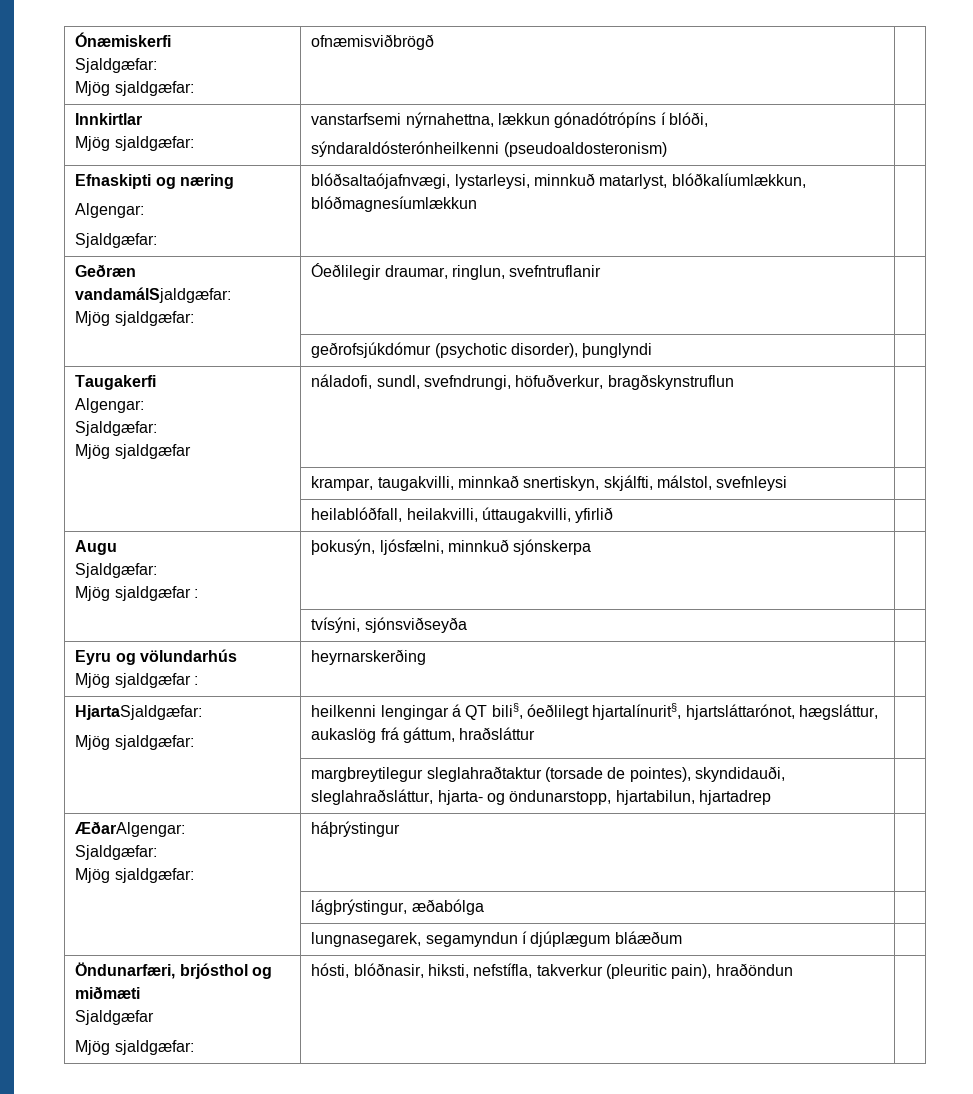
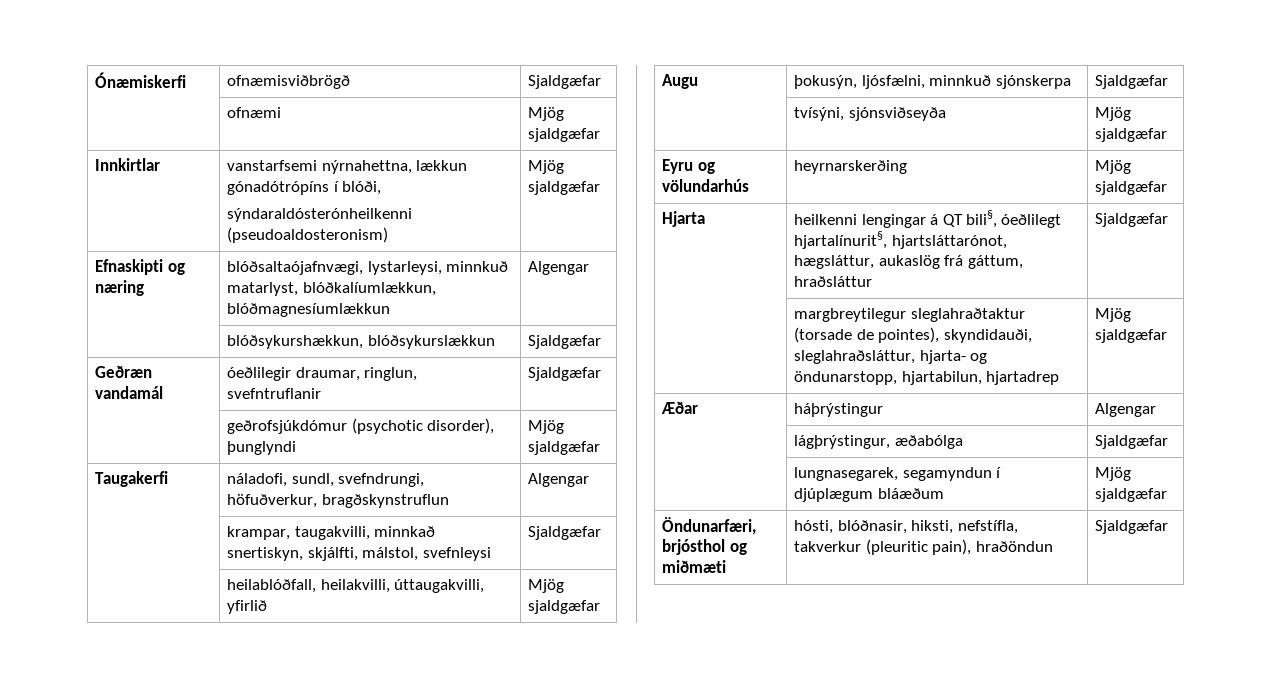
- Ónæmiskerfi
- Sjaldgæfar:
- Mjög sjaldgæfar: | ofnæmisviðbrögð |
+ Ónæmiskerfi | ofnæmisviðbrögð | Sjaldgæfar
+ | ofnæmi | Mjög sjaldgæfar
- Innkirtlar
- Mjög sjaldgæfar: | vanstarfsemi nýrnahettna, lækkun gónadótrópíns í blóði,
- sýndaraldósterónheilkenni (pseudoaldosteronism) |
+ Innkirtlar | vanstarfsemi nýrnahettna, lækkun gónadótrópíns í blóði,
+ sýndaraldósterónheilkenni (pseudoaldosteronism) | Mjög sjaldgæfar
- Efnaskipti og næring
- Algengar:
- Sjaldgæfar: | blóðsaltaójafnvægi, lystarleysi, minnkuð matarlyst, blóðkalíumlækkun, blóðmagnesíumlækkun |
- Geðræn vandamálSjaldgæfar:
- Mjög sjaldgæfar: | Óeðlilegir draumar, ringlun, svefntruflanir |
+ Efnaskipti og næring | blóðsaltaójafnvægi, lystarleysi, minnkuð matarlyst, blóðkalíumlækkun, blóðmagnesíumlækkun | Algengar
+ | blóðsykurshækkun, blóðsykurslækkun | Sjaldgæfar
+ Geðræn vandamál | óeðlilegir draumar, ringlun, svefntruflanir | Sjaldgæfar
- | geðrofsjúkdómur (psychotic disorder), þunglyndi |
+ | geðrofsjúkdómur (psychotic disorder), þunglyndi | Mjög sjaldgæfar
- Taugakerfi
- Algengar:
- Sjaldgæfar:
- Mjög sjaldgæfar | náladofi, sundl, svefndrungi, höfuðverkur, bragðskynstruflun |
+ Taugakerfi | náladofi, sundl, svefndrungi, höfuðverkur, bragðskynstruflun | Algengar
- | krampar, taugakvilli, minnkað snertiskyn, skjálfti, málstol, svefnleysi |
+ | krampar, taugakvilli, minnkað snertiskyn, skjálfti, málstol, svefnleysi | Sjaldgæfar
- | heilablóðfall, heilakvilli, úttaugakvilli, yfirlið |
+ | heilablóðfall, heilakvilli, úttaugakvilli, yfirlið | Mjög sjaldgæfar
- Augu
- Sjaldgæfar:
- Mjög sjaldgæfar : | þokusýn, ljósfælni, minnkuð sjónskerpa |
+ Augu | þokusýn, ljósfælni, minnkuð sjónskerpa | Sjaldgæfar
- | tvísýni, sjónsviðseyða |
+ | tvísýni, sjónsviðseyða | Mjög sjaldgæfar
- Eyru og völundarhús
- Mjög sjaldgæfar : | heyrnarskerðing |
- HjartaSjaldgæfar:
- Mjög sjaldgæfar: | heilkenni lengingar á QT bili§, óeðlilegt hjartalínurit§, hjartsláttarónot, hægsláttur, aukaslög frá gáttum, hraðsláttur |
+ Eyru og völundarhús | heyrnarskerðing | Mjög sjaldgæfar
+ Hjarta | heilkenni lengingar á QT bili§, óeðlilegt hjartalínurit§, hjartsláttarónot, hægsláttur, aukaslög frá gáttum, hraðsláttur | Sjaldgæfar
- | margbreytilegur sleglahraðtaktur (torsade de pointes), skyndidauði, sleglahraðsláttur, hjarta- og öndunarstopp, hjartabilun, hjartadrep |
- ÆðarAlgengar:
- Sjaldgæfar:
- Mjög sjaldgæfar: | háþrýstingur |
+ | margbreytilegur sleglahraðtaktur (torsade de pointes), skyndidauði, sleglahraðsláttur, hjarta- og öndunarstopp, hjartabilun, hjartadrep | Mjög sjaldgæfar
+ Æðar | háþrýstingur | Algengar
- | lágþrýstingur, æðabólga |
+ | lágþrýstingur, æðabólga | Sjaldgæfar
- | lungnasegarek, segamyndun í djúplægum bláæðum |
+ | lungnasegarek, segamyndun í djúplægum bláæðum | Mjög sjaldgæfar
- Öndunarfæri, brjósthol og miðmæti
- Sjaldgæfar
- Mjög sjaldgæfar: | hósti, blóðnasir, hiksti, nefstífla, takverkur (pleuritic pain), hraðöndun |
+ Öndunarfæri, brjósthol og miðmæti | hósti, blóðnasir, hiksti, nefstífla, takverkur (pleuritic pain), hraðöndun | Sjaldgæfar

